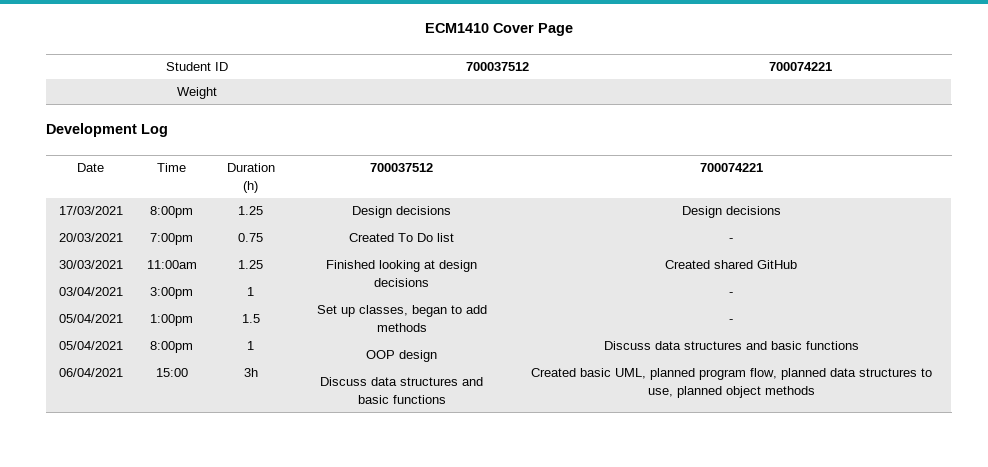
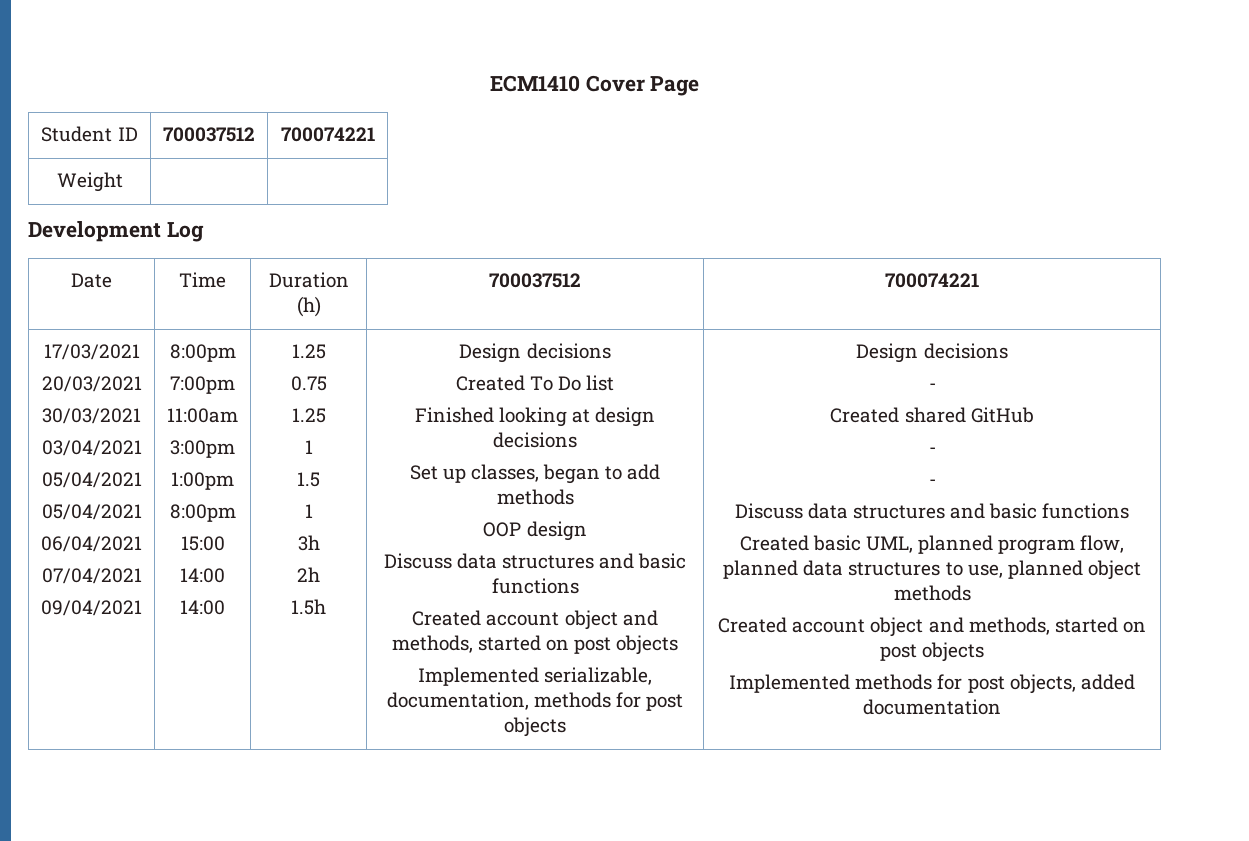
+ 07/04/2021
+ 09/04/2021
  15:00
+ 14:00
+ 14:00
+ 2h
+ 1.5h
  OOP design
  Discuss data structures and basic functions
+ Created account object and methods, started on post objects
+ Implemented serializable, documentation, methods for post objects
  Created basic UML, planned program flow, planned data structures to use, planned object methods
+ Created account object and methods, started on post objects
+ Implemented methods for post objects, added documentation

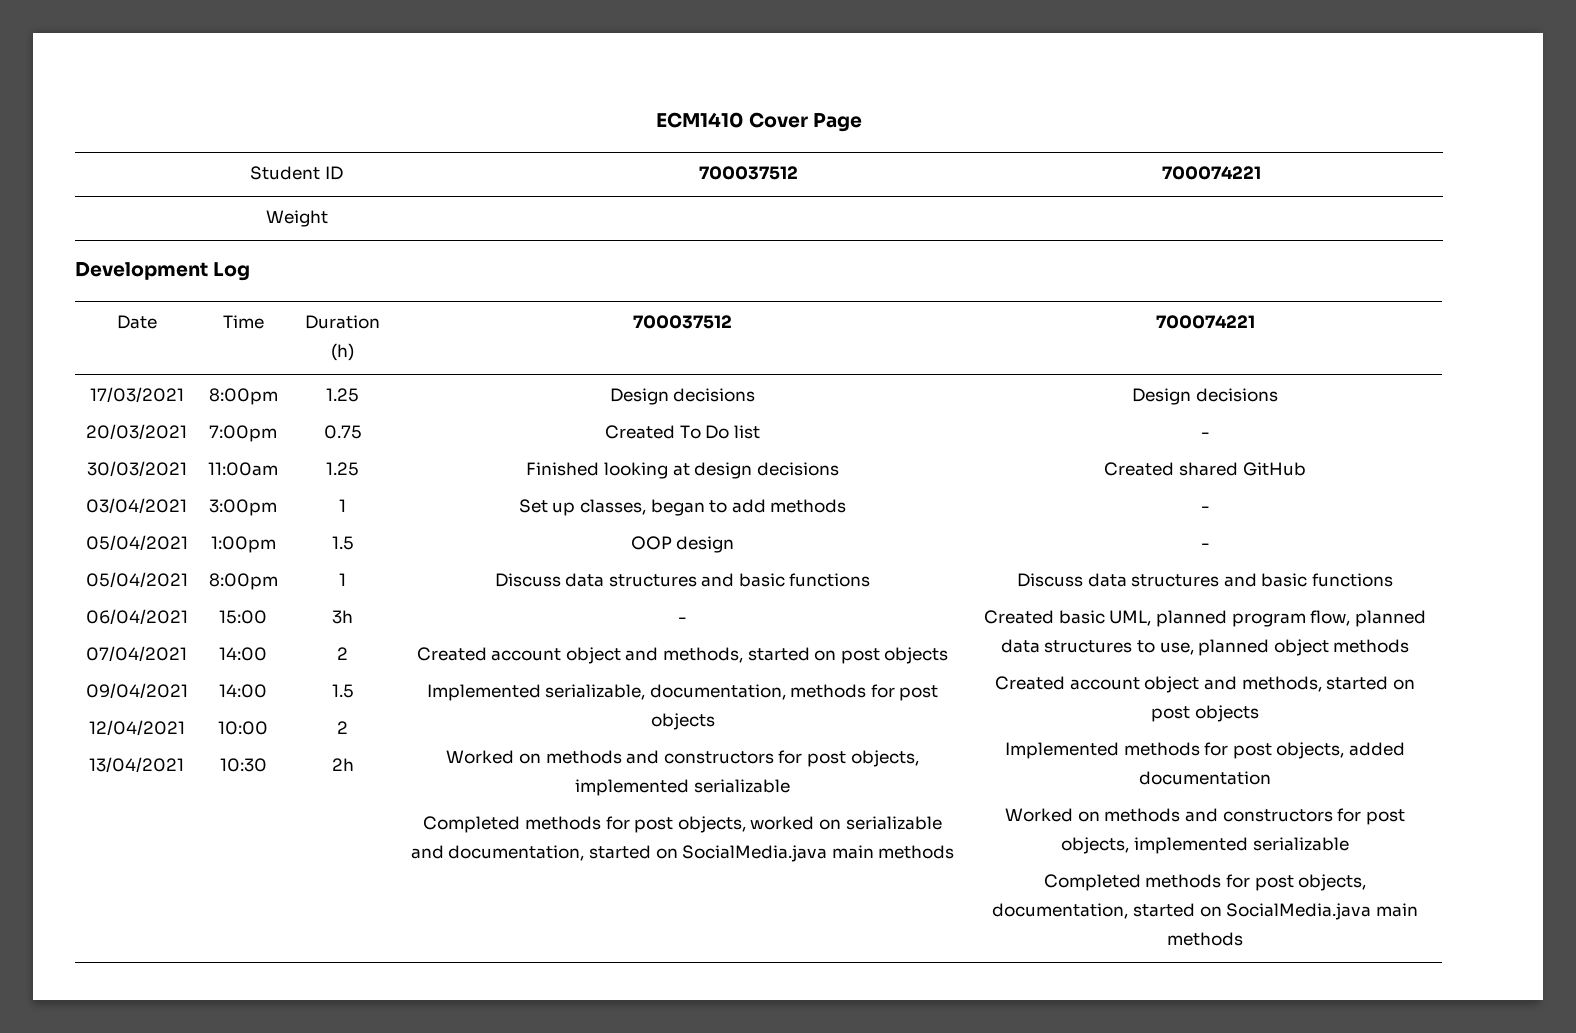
+ 12/04/2021
+ 13/04/2021
+ 10:00
+ 10:30
  3h
+ 2
+ 1.5
+ 2
- 1.5h
  OOP design
  Discuss data structures and basic functions
+ -
  Implemented serializable, documentation, methods for post objects
+ Worked on methods and constructors for post objects, implemented serializable
+ Completed methods for post objects, worked on serializable and documentation, started on SocialMedia.java main methods
  Implemented methods for post objects, added documentation
+ Worked on methods and constructors for post objects, implemented serializable
+ Completed methods for post objects, documentation, started on SocialMedia.java main methods

